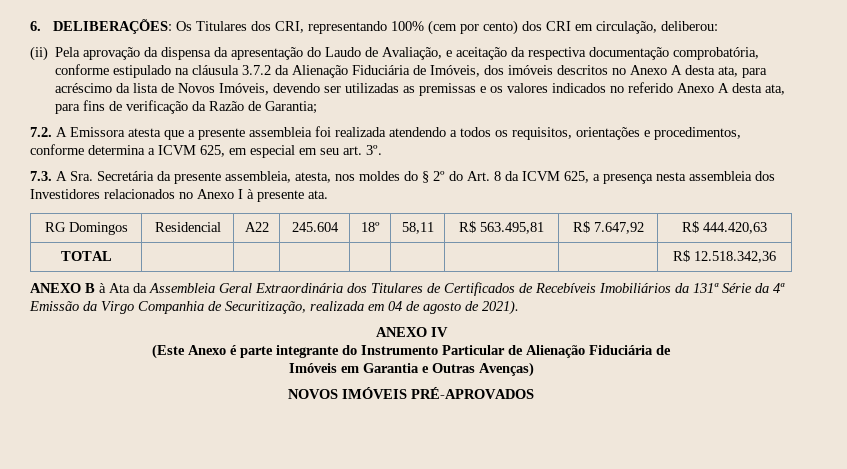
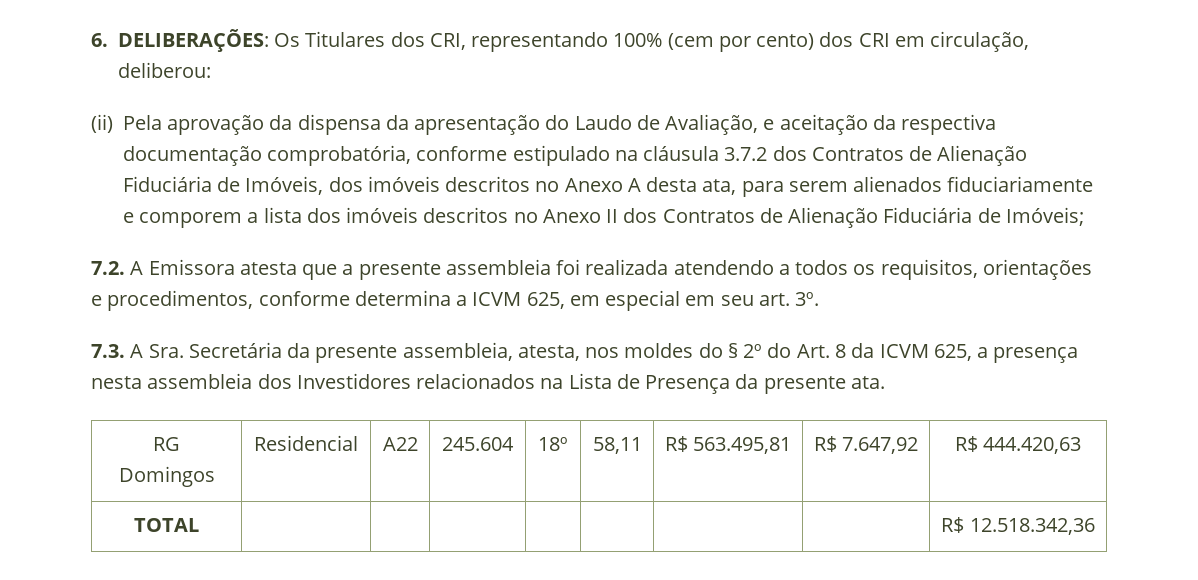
- (ii) Pela aprovação da dispensa da apresentação do Laudo de Avaliação, e aceitação da respectiva documentação comprobatória, conforme estipulado na cláusula 3.7.2 da Alienação Fiduciária de Imóveis, dos imóveis descritos no Anexo A desta ata, para acréscimo da lista de Novos Imóveis, devendo ser utilizadas as premissas e os valores indicados no referido Anexo A desta ata, para fins de verificação da Razão de Garantia;
+ (ii) Pela aprovação da dispensa da apresentação do Laudo de Avaliação, e aceitação da respectiva documentação comprobatória, conforme estipulado na cláusula 3.7.2 dos Contratos de Alienação Fiduciária de Imóveis, dos imóveis descritos no Anexo A desta ata, para serem alienados fiduciariamente e comporem a lista dos imóveis descritos no Anexo II dos Contratos de Alienação Fiduciária de Imóveis;
- 7.3. A Sra. Secretária da presente assembleia, atesta, nos moldes do § 2º do Art. 8 da ICVM 625, a presença nesta assembleia dos Investidores relacionados no Anexo I à presente ata.
+ 7.3. A Sra. Secretária da presente assembleia, atesta, nos moldes do § 2º do Art. 8 da ICVM 625, a presença nesta assembleia dos Investidores relacionados na Lista de Presença da presente ata.
- ANEXO B à Ata da Assembleia Geral Extraordinária dos Titulares de Certificados de Recebíveis Imobiliários da 131ª Série da 4ª Emissão da Virgo Companhia de Securitização, realizada em 04 de agosto de 2021).
- ANEXO IV
- (Este Anexo é parte integrante do Instrumento Particular de Alienação Fiduciária de
- Imóveis em Garantia e Outras Avenças)
- NOVOS IMÓVEIS PRÉ-APROVADOS

